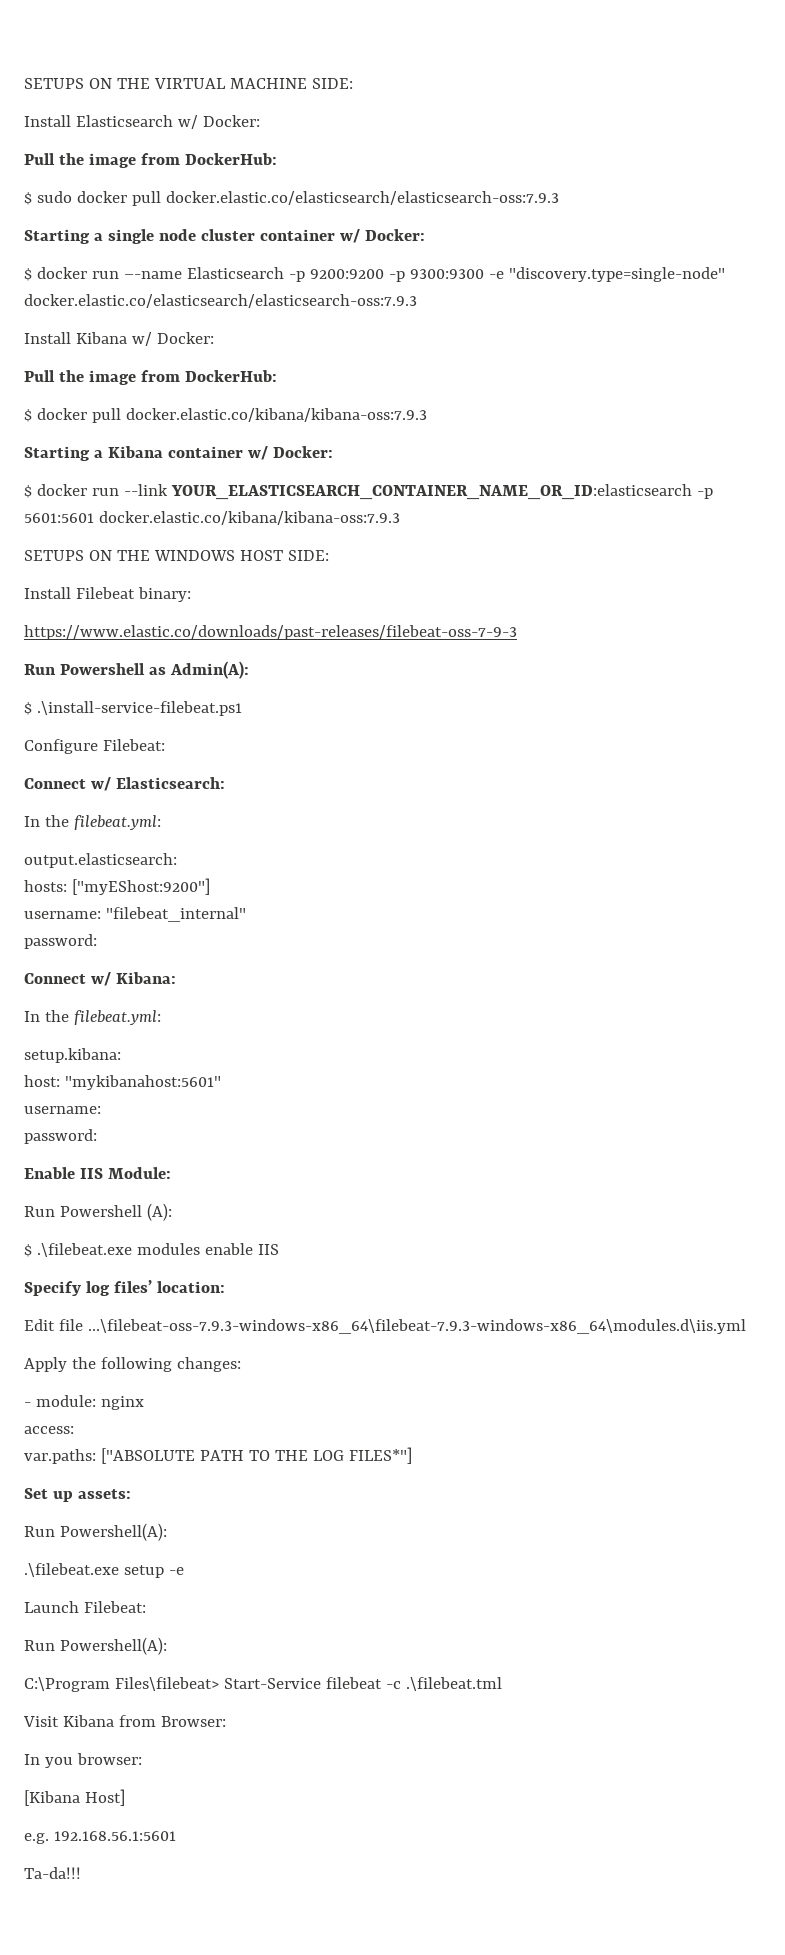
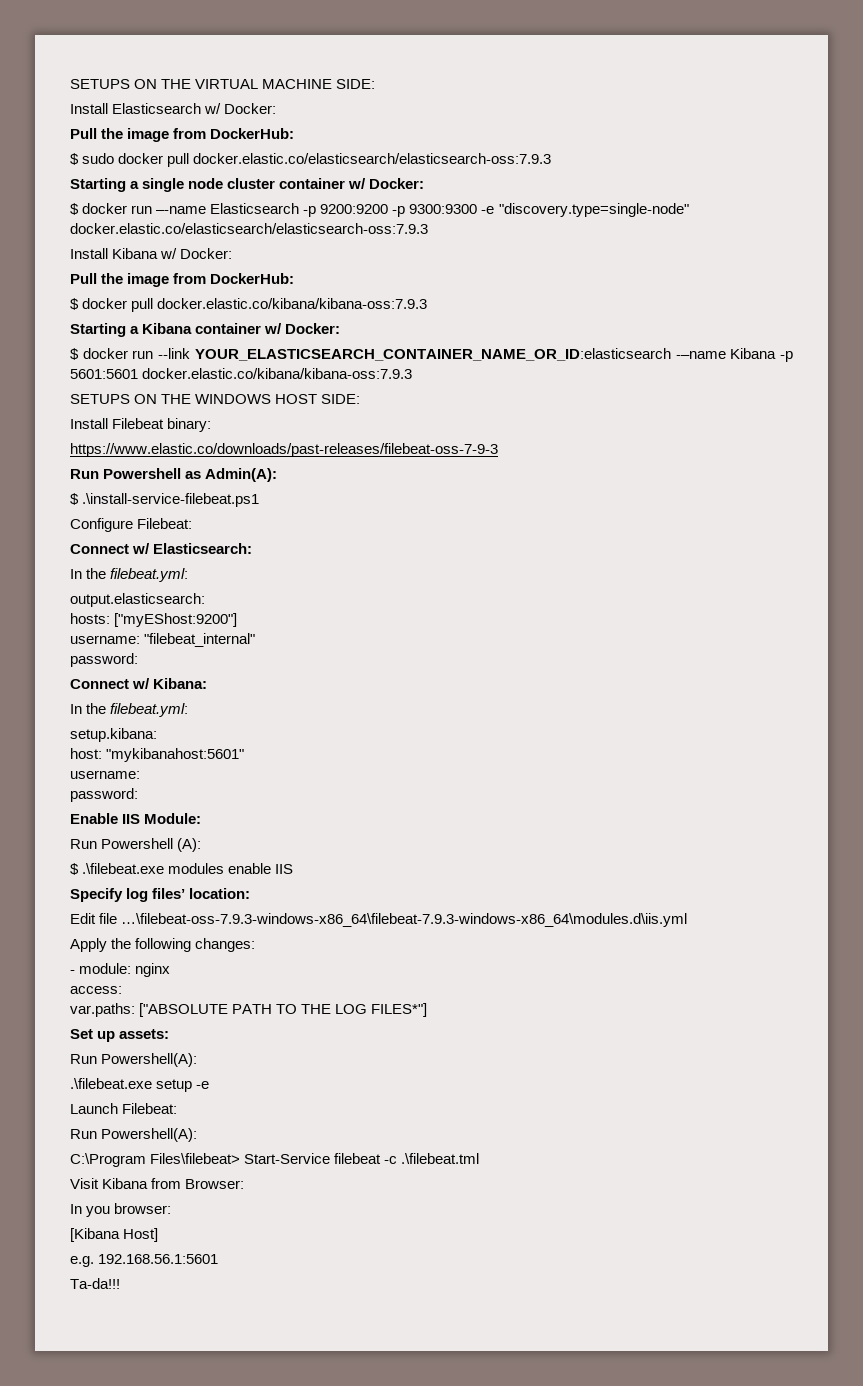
- $ docker run --link YOUR_ELASTICSEARCH_CONTAINER_NAME_OR_ID:elasticsearch -p 5601:5601 docker.elastic.co/kibana/kibana-oss:7.9.3
+ $ docker run --link YOUR_ELASTICSEARCH_CONTAINER_NAME_OR_ID:elasticsearch -–name Kibana -p 5601:5601 docker.elastic.co/kibana/kibana-oss:7.9.3

